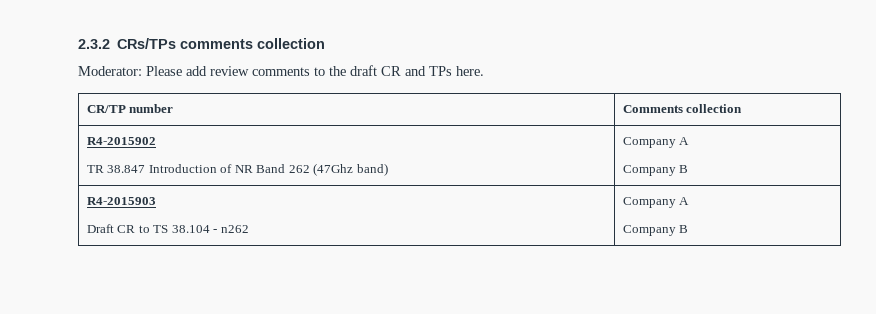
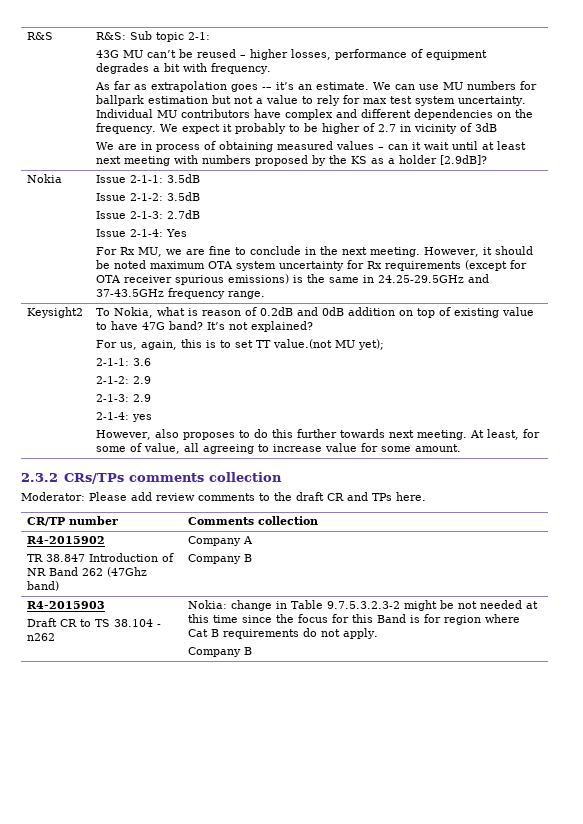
+ R&S | R&S: Sub topic 2-1:
+ 43G MU can’t be reused – higher losses, performance of equipment degrades a bit with frequency.
+ As far as extrapolation goes -– it’s an estimate. We can use MU numbers for ballpark estimation but not a value to rely for max test system uncertainty. Individual MU contributors have complex and different dependencies on the frequency. We expect it probably to be higher of 2.7 in vicinity of 3dB
+ We are in process of obtaining measured values – can it wait until at least next meeting with numbers proposed by the KS as a holder [2.9dB]?
+ Nokia | Issue 2-1-1: 3.5dB
+ Issue 2-1-2: 3.5dB
+ Issue 2-1-3: 2.7dB
+ Issue 2-1-4: Yes
+ For Rx MU, we are fine to conclude in the next meeting. However, it should be noted maximum OTA system uncertainty for Rx requirements (except for OTA receiver spurious emissions) is the same in 24.25-29.5GHz and 37-43.5GHz frequency range.
+ Keysight2 | To Nokia, what is reason of 0.2dB and 0dB addition on top of existing value to have 47G band? It’s not explained?
+ For us, again, this is to set TT value.(not MU yet);
+ 2-1-1: 3.6
+ 2-1-2: 2.9
+ 2-1-3: 2.9
+ 2-1-4: yes
+ However, also proposes to do this further towards next meeting. At least, for some of value, all agreeing to increase value for some amount.
  R4-2015903
- Draft CR to TS 38.104 - n262 | Company A
+ Draft CR to TS 38.104 - n262 | Nokia: change in Table 9.7.5.3.2.3-2 might be not needed at this time since the focus for this Band is for region where Cat B requirements do not apply.

